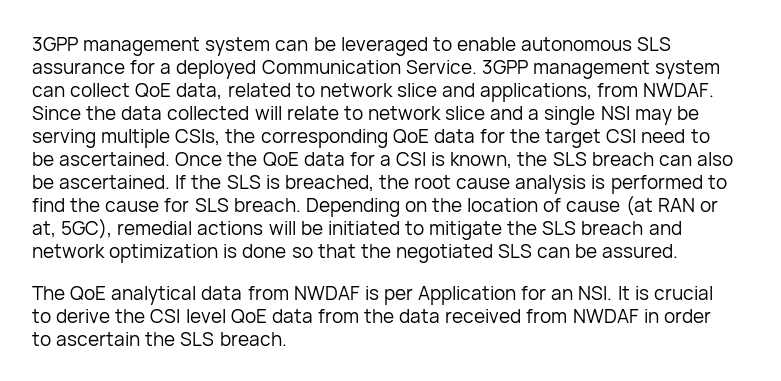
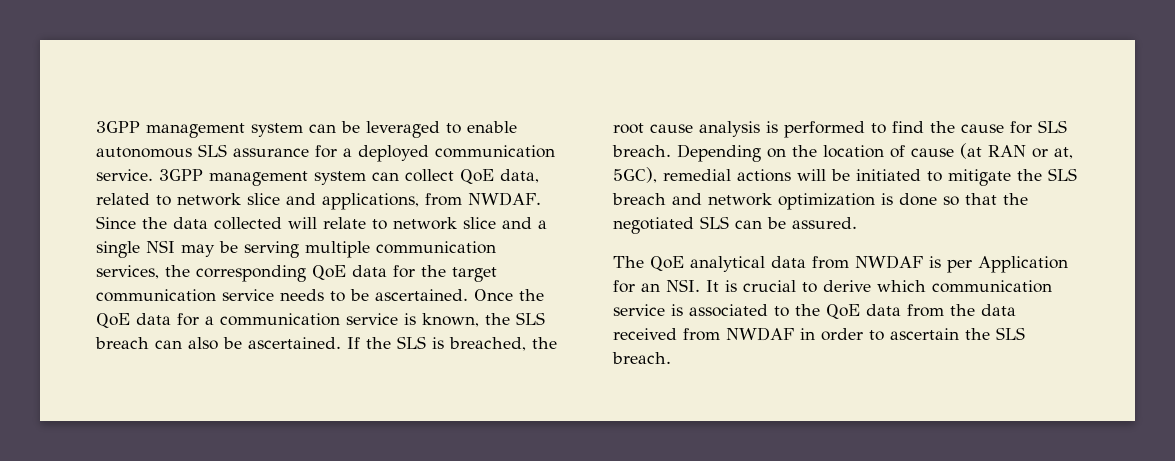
- 3GPP management system can be leveraged to enable autonomous SLS assurance for a deployed Communication Service.
+ 3GPP management system can be leveraged to enable autonomous SLS assurance for a deployed communication service.
- Since the data collected will relate to network slice and a single NSI may be serving multiple CSIs, the corresponding QoE data for the target CSI need to be ascertained.
+ Since the data collected will relate to network slice and a single NSI may be serving multiple communication services, the corresponding QoE data for the target communication service needs to be ascertained.
- Once the QoE data for a CSI is known, the SLS breach can also be ascertained.
+ Once the QoE data for a communication service is known, the SLS breach can also be ascertained.
- The QoE analytical data from NWDAF is per Application for an NSI. It is crucial to derive the CSI level QoE data from the data received from NWDAF in order to ascertain the SLS breach.
+ The QoE analytical data from NWDAF is per Application for an NSI. It is crucial to derive which communication service is associated to the QoE data from the data received from NWDAF in order to ascertain the SLS breach.

